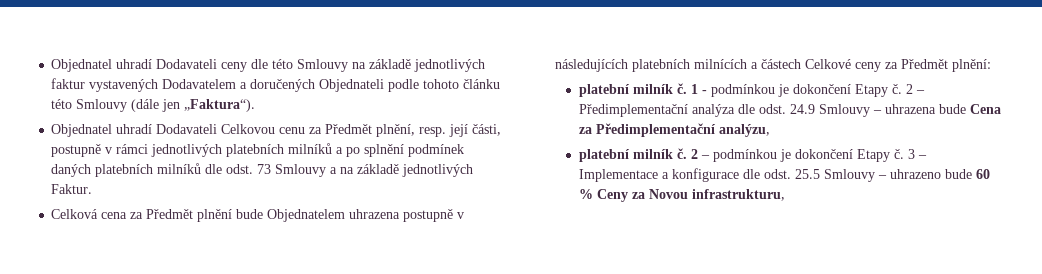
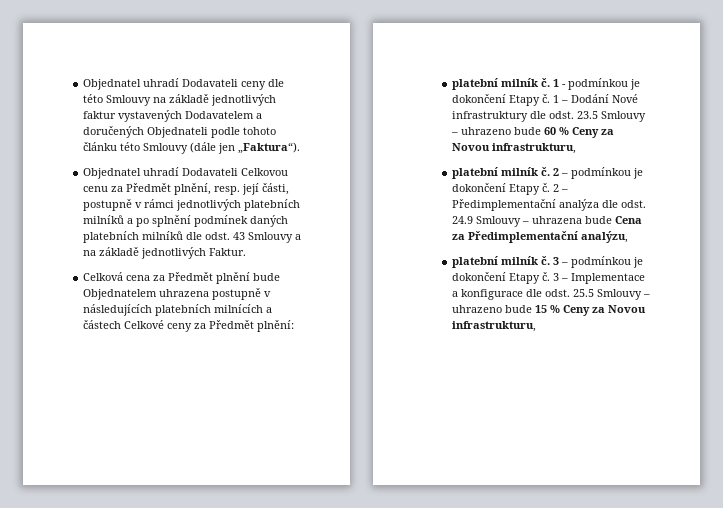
- Objednatel uhradí Dodavateli Celkovou cenu za Předmět plnění, resp. její části, postupně v rámci jednotlivých platebních milníků a po splnění podmínek daných platebních milníků dle odst. 73 Smlouvy a na základě jednotlivých Faktur.
+ Objednatel uhradí Dodavateli Celkovou cenu za Předmět plnění, resp. její části, postupně v rámci jednotlivých platebních milníků a po splnění podmínek daných platebních milníků dle odst. 43 Smlouvy a na základě jednotlivých Faktur.
+ 1 – Dodání Nové infrastruktury dle odst. 23.5 Smlouvy – uhrazeno bude 60 % Ceny za Novou infrastrukturu,
+ platební milník č. 2 – podmínkou je dokončení Etapy č.
- 2 – podmínkou je dokončení Etapy č.
+ 3 – podmínkou je dokončení Etapy č.
- 3 – Implementace a konfigurace dle odst. 25.5 Smlouvy – uhrazeno bude 60 % Ceny za Novou infrastrukturu,
+ 3 – Implementace a konfigurace dle odst. 25.5 Smlouvy – uhrazeno bude 15 % Ceny za Novou infrastrukturu,

